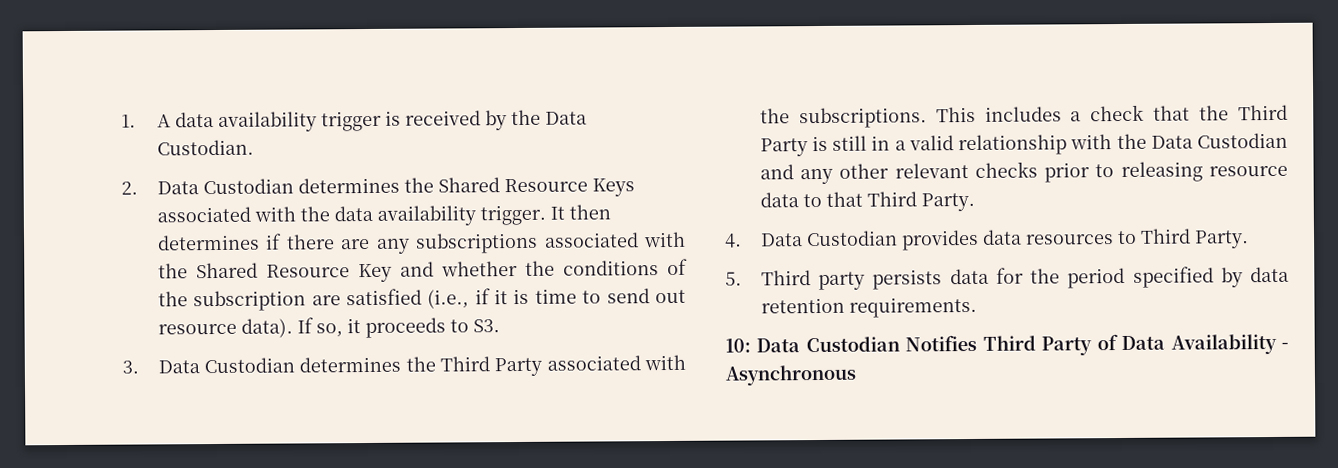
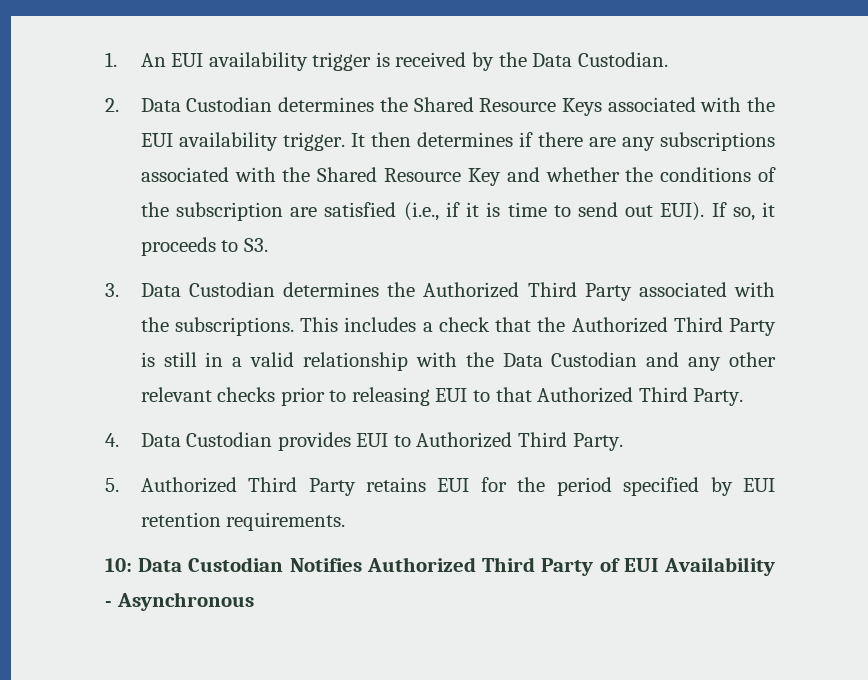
- 1. A data availability trigger is received by the Data Custodian.
+ 1. An EUI availability trigger is received by the Data Custodian.
- 2. Data Custodian determines the Shared Resource Keys associated with the data availability trigger.
+ 2. Data Custodian determines the Shared Resource Keys associated with the EUI availability trigger.
- It then determines if there are any subscriptions associated with the Shared Resource Key and whether the conditions of the subscription are satisfied (i.e., if it is time to send out resource data).
+ It then determines if there are any subscriptions associated with the Shared Resource Key and whether the conditions of the subscription are satisfied (i.e., if it is time to send out EUI).
- 3. Data Custodian determines the Third Party associated with the subscriptions.
+ 3. Data Custodian determines the Authorized Third Party associated with the subscriptions.
- This includes a check that the Third Party is still in a valid relationship with the Data Custodian and any other relevant checks prior to releasing resource data to that Third Party.
+ This includes a check that the Authorized Third Party is still in a valid relationship with the Data Custodian and any other relevant checks prior to releasing EUI to that Authorized Third Party.
- 4. Data Custodian provides data resources to Third Party.
+ 4. Data Custodian provides EUI to Authorized Third Party.
- 5. Third party persists data for the period specified by data retention requirements.
+ 5. Authorized Third Party retains EUI for the period specified by EUI retention requirements.
- 10: Data Custodian Notifies Third Party of Data Availability - Asynchronous
+ 10: Data Custodian Notifies Authorized Third Party of EUI Availability - Asynchronous

